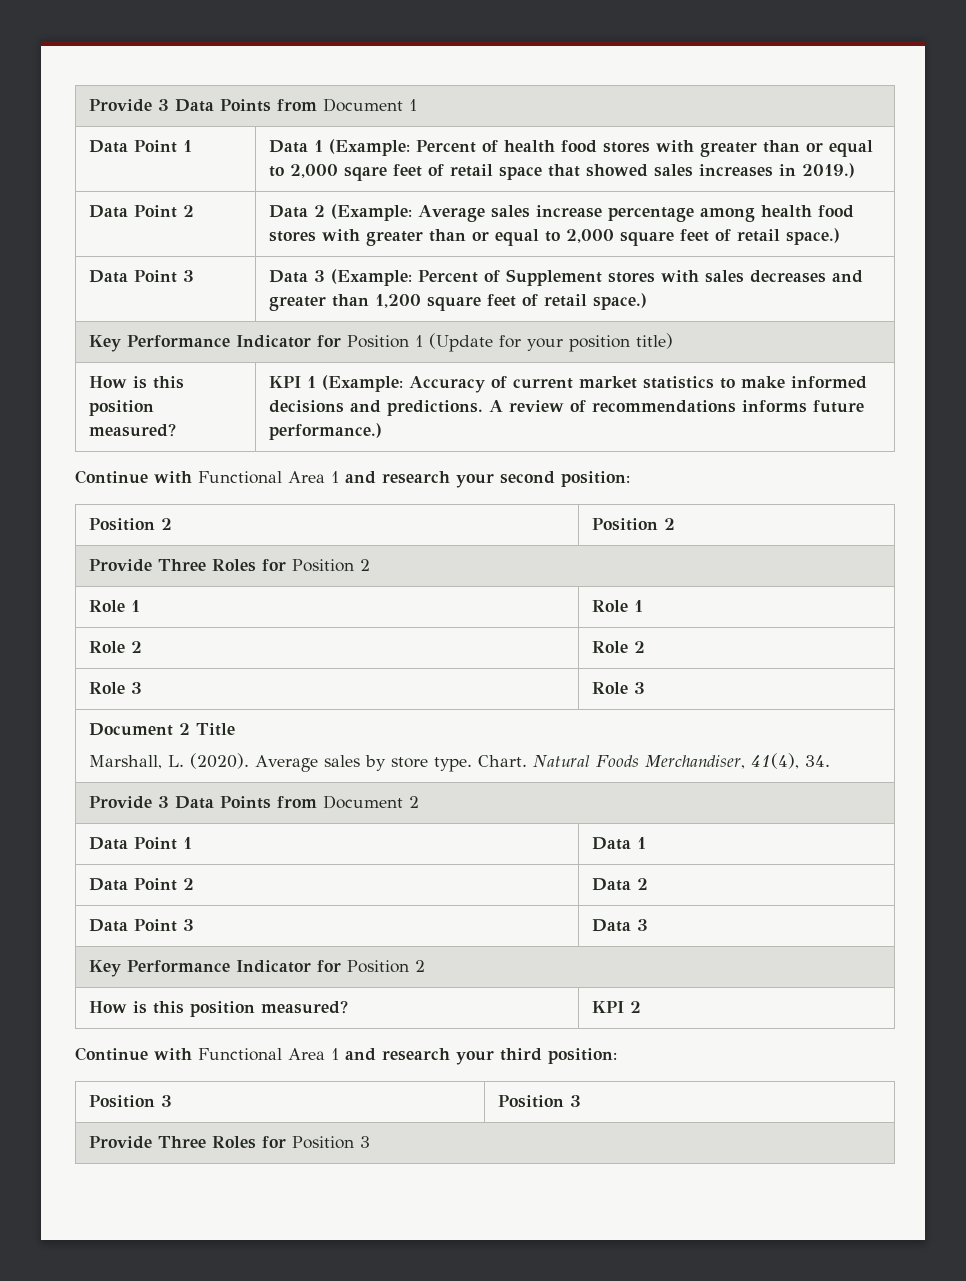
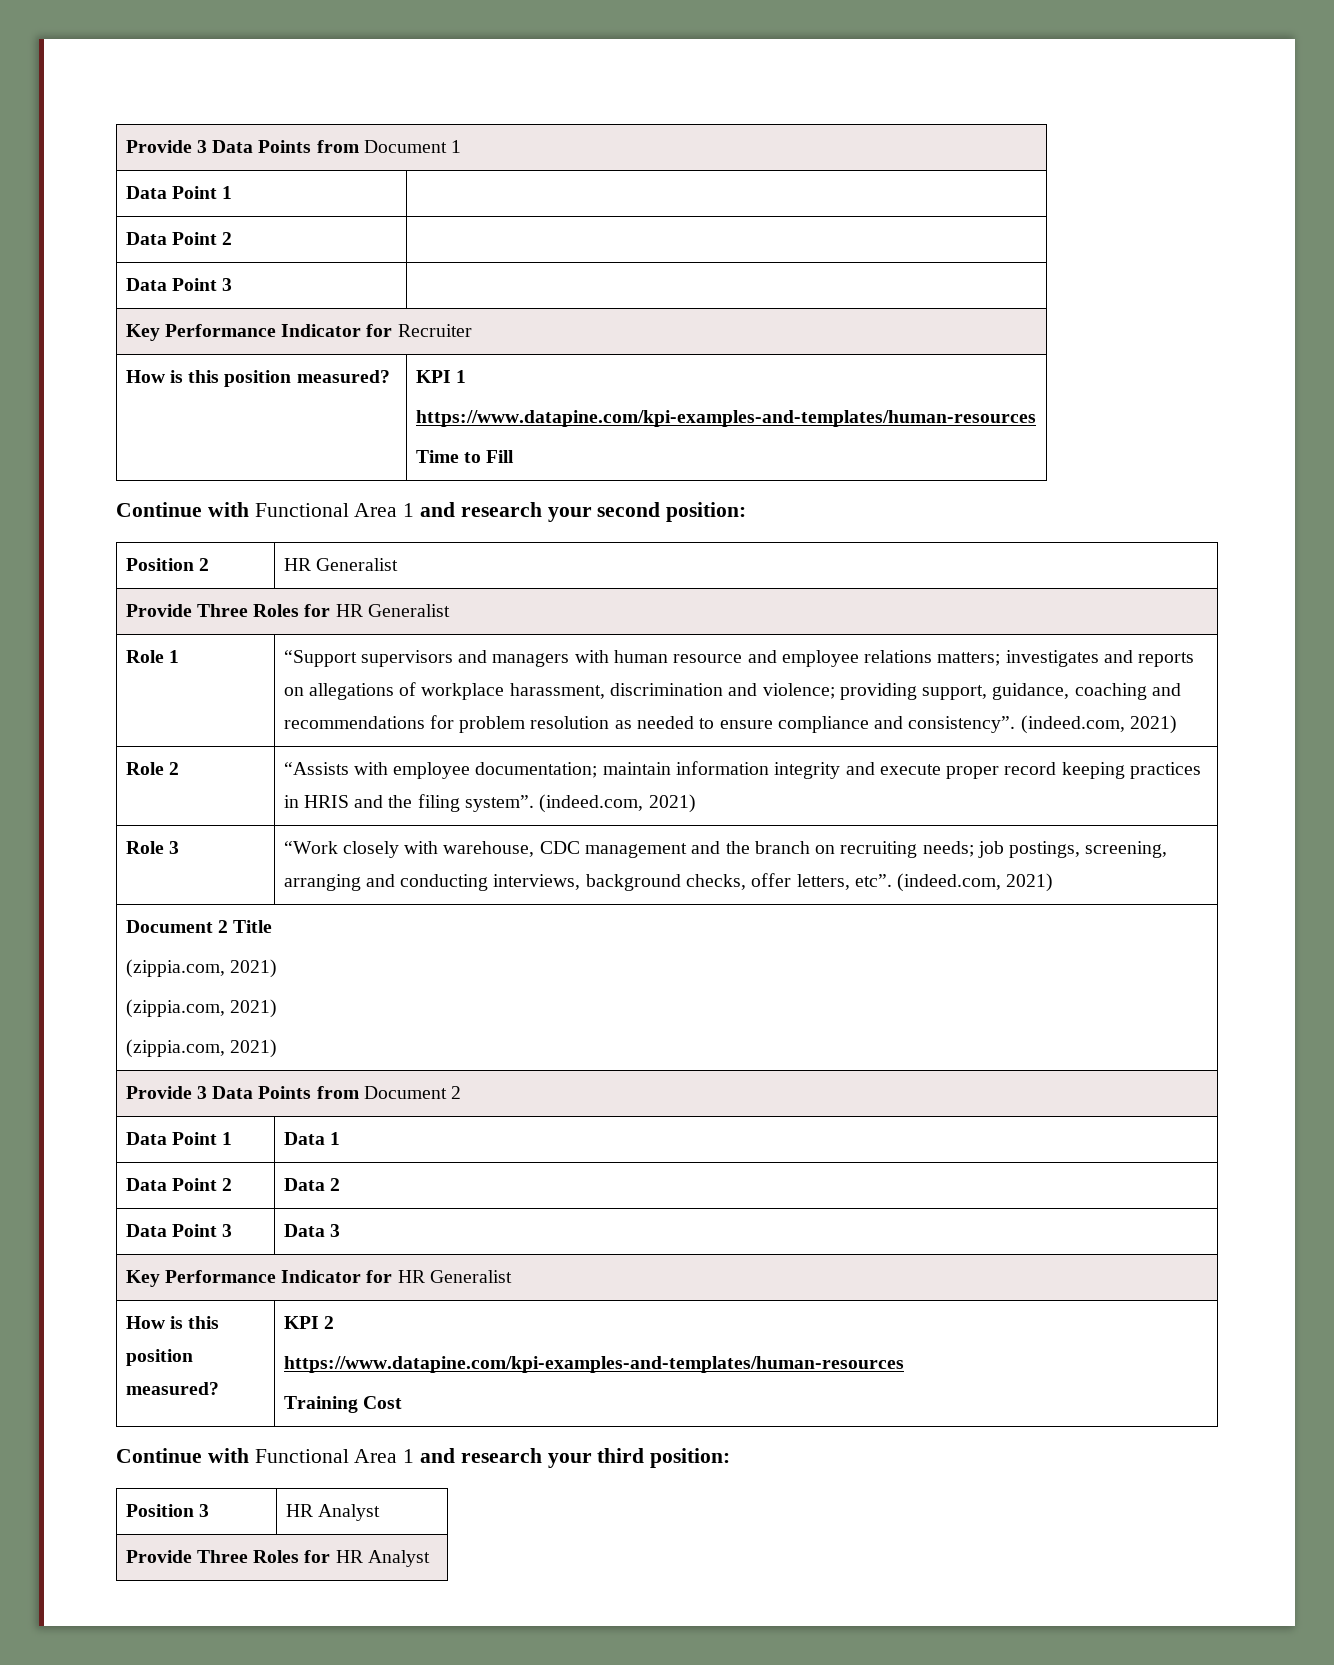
  Provide 3 Data Points from Document 1
- Data Point 1 | Data 1 (Example: Percent of health food stores with greater than or equal to 2,000 sqare feet of retail space that showed sales increases in 2019.)
- Data Point 2 | Data 2 (Example: Average sales increase percentage among health food stores with greater than or equal to 2,000 square feet of retail space.)
- Data Point 3 | Data 3 (Example: Percent of Supplement stores with sales decreases and greater than 1,200 square feet of retail space.)
- Key Performance Indicator for Position 1 (Update for your position title)
+ Data Point 1 |
+ Data Point 2 |
+ Data Point 3 |
+ Key Performance Indicator for Recruiter
- How is this position measured? | KPI 1 (Example: Accuracy of current market statistics to make informed decisions and predictions. A review of recommendations informs future performance.)
+ How is this position measured? | KPI 1
+ https://www.datapine.com/kpi-examples-and-templates/human-resources
+ Time to Fill
- Position 2 | Position 2
- Provide Three Roles for Position 2
+ Position 2 | HR Generalist
+ Provide Three Roles for HR Generalist
- Role 1 | Role 1
- Role 2 | Role 2
- Role 3 | Role 3
+ Role 1 | “Support supervisors and managers with human resource and employee relations matters; investigates and reports on allegations of workplace harassment, discrimination and violence; providing support, guidance, coaching and recommendations for problem resolution as needed to ensure compliance and consistency”. (indeed.com, 2021)
+ Role 2 | “Assists with employee documentation; maintain information integrity and execute proper record keeping practices in HRIS and the filing system”. (indeed.com, 2021)
+ Role 3 | “Work closely with warehouse, CDC management and the branch on recruiting needs; job postings, screening, arranging and conducting interviews, background checks, offer letters, etc”. (indeed.com, 2021)
  Document 2 Title
- Marshall, L. (2020). Average sales by store type. Chart. Natural Foods Merchandiser, 41(4), 34.
+ (zippia.com, 2021)
+ (zippia.com, 2021)
+ (zippia.com, 2021)
- Key Performance Indicator for Position 2
+ Key Performance Indicator for HR Generalist
  How is this position measured? | KPI 2
+ https://www.datapine.com/kpi-examples-and-templates/human-resources
+ Training Cost
- Position 3 | Position 3
- Provide Three Roles for Position 3
+ Position 3 | HR Analyst
+ Provide Three Roles for HR Analyst

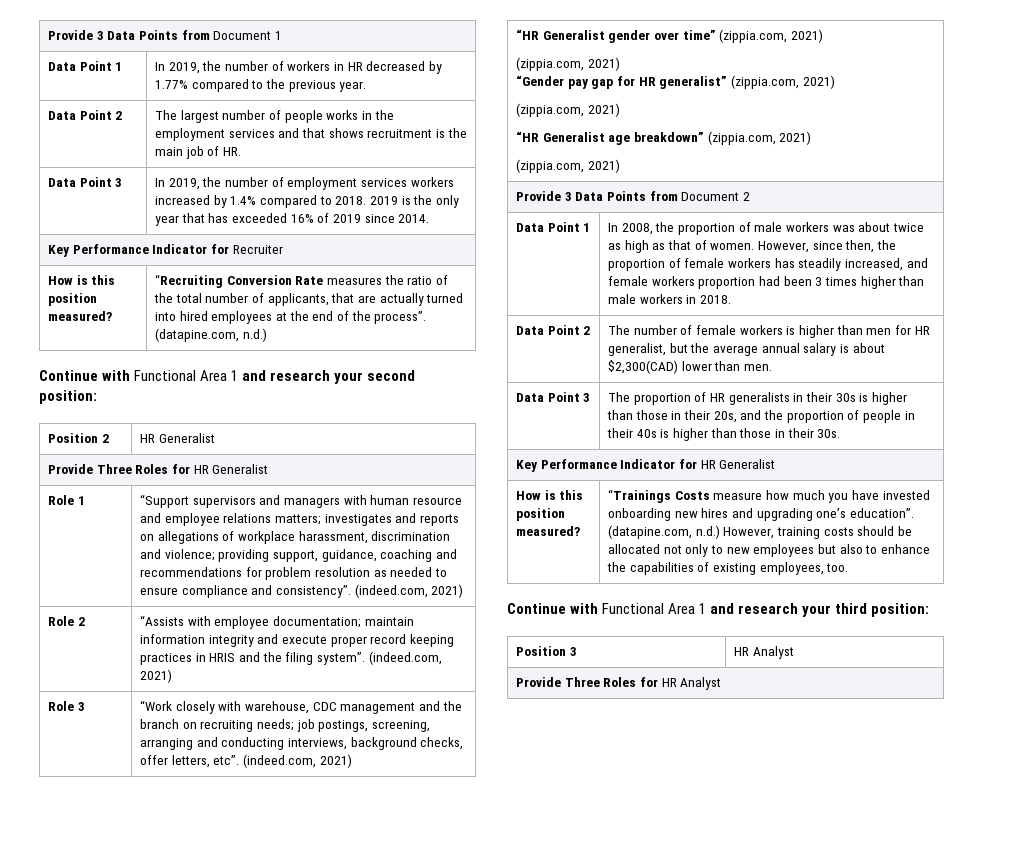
  Provide 3 Data Points from Document 1
- Data Point 1 |
- Data Point 2 |
- Data Point 3 |
+ Data Point 1 | In 2019, the number of workers in HR decreased by 1.77% compared to the previous year.
+ Data Point 2 | The largest number of people works in the employment services and that shows recruitment is the main job of HR.
+ Data Point 3 | In 2019, the number of employment services workers increased by 1.4% compared to 2018. 2019 is the only year that has exceeded 16% of 2019 since 2014.
- How is this position measured? | KPI 1
- https://www.datapine.com/kpi-examples-and-templates/human-resources
- Time to Fill
+ How is this position measured? | “Recruiting Conversion Rate measures the ratio of the total number of applicants, that are actually turned into hired employees at the end of the process”. (datapine.com, n.d.)
- Document 2 Title
+ “HR Generalist gender over time” (zippia.com, 2021)
  (zippia.com, 2021)
+ “Gender pay gap for HR generalist” (zippia.com, 2021)
  (zippia.com, 2021)
+ “HR Generalist age breakdown” (zippia.com, 2021)
- Data 1
- Data Point 2 | Data 2
- Data Point 3 | Data 3
+ In 2008, the proportion of male workers was about twice as high as that of women. However, since then, the proportion of female workers has steadily increased, and female workers proportion had been 3 times higher than male workers in 2018.
+ Data Point 2 | The number of female workers is higher than men for HR generalist, but the average annual salary is about $2,300(CAD) lower than men.
+ Data Point 3 | The proportion of HR generalists in their 30s is higher than those in their 20s, and the proportion of people in their 40s is higher than those in their 30s.
- KPI 2
- https://www.datapine.com/kpi-examples-and-templates/human-resources
- Training Cost
+ “Trainings Costs measure how much you have invested onboarding new hires and upgrading one’s education”. (datapine.com, n.d.) However, training costs should be allocated not only to new employees but also to enhance the capabilities of existing employees, too.

